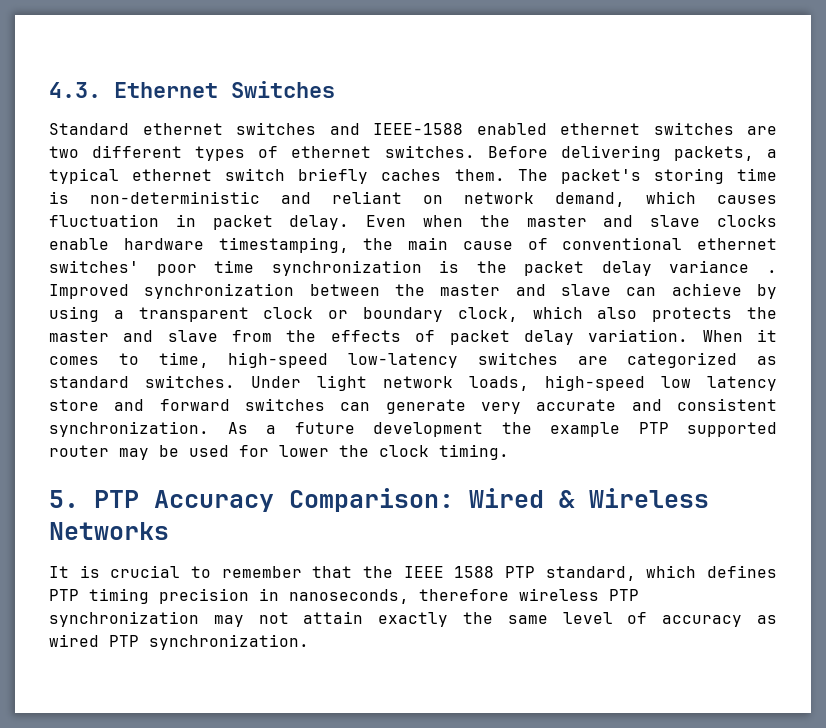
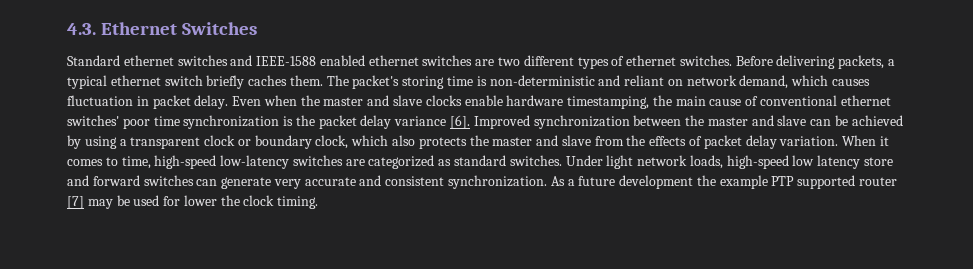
- Even when the master and slave clocks enable hardware timestamping, the main cause of conventional ethernet switches' poor time synchronization is the packet delay variance .
+ Even when the master and slave clocks enable hardware timestamping, the main cause of conventional ethernet switches' poor time synchronization is the packet delay variance [6].
- Improved synchronization between the master and slave can achieve by using a transparent clock or boundary clock, which also protects the master and slave from the effects of packet delay variation.
+ Improved synchronization between the master and slave can be achieved by using a transparent clock or boundary clock, which also protects the master and slave from the effects of packet delay variation.
- As a future development the example PTP supported router may be used for lower the clock timing.
+ As a future development the example PTP supported router [7] may be used for lower the clock timing.
- 5. PTP Accuracy Comparison: Wired & Wireless Networks
- It is crucial to remember that the IEEE 1588 PTP standard, which defines PTP timing precision in nanoseconds, therefore wireless PTP synchronization may not attain exactly the same level of accuracy as wired PTP synchronization.

